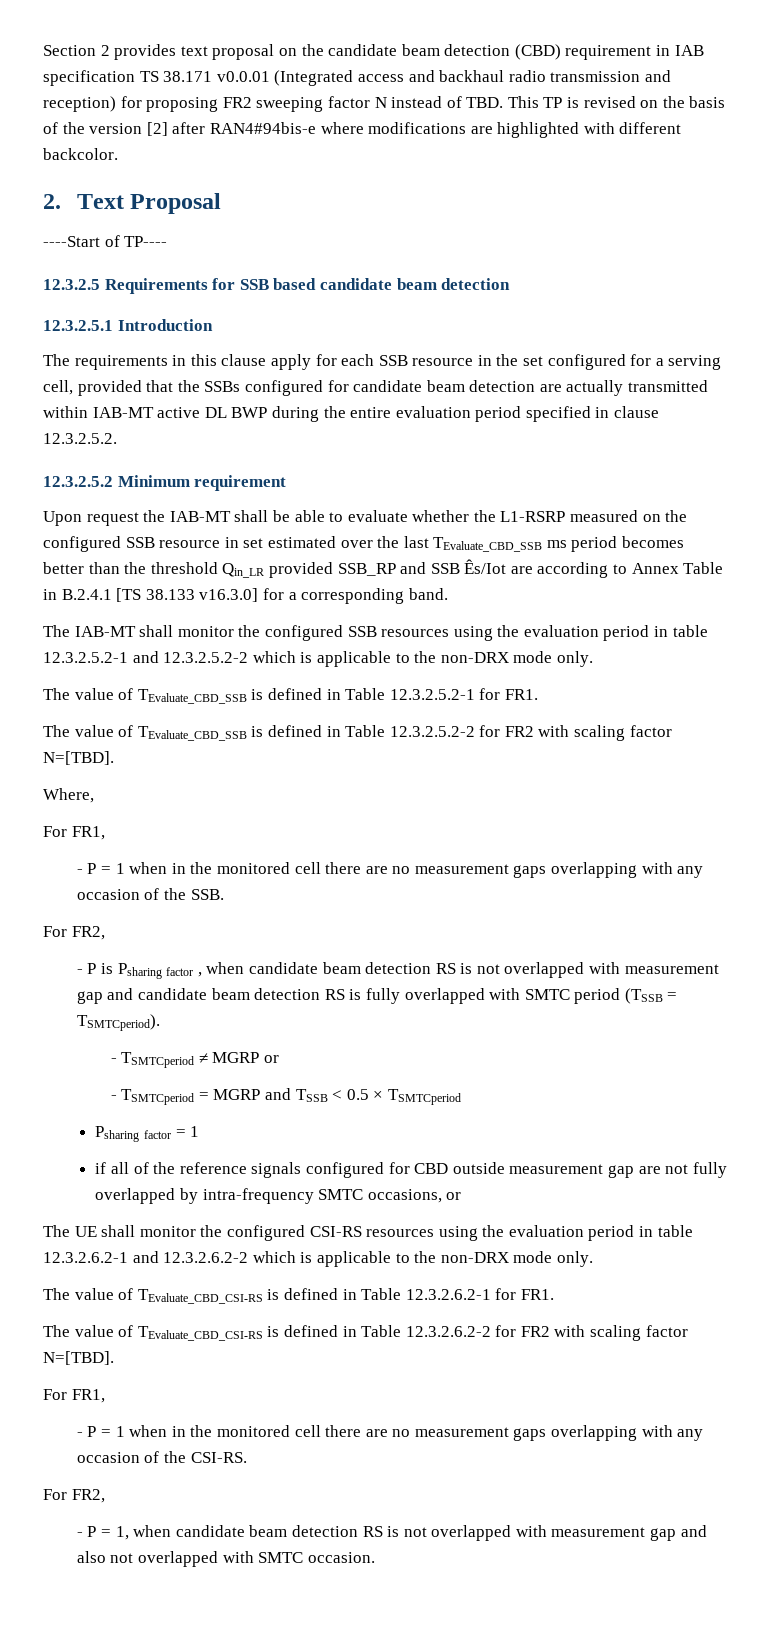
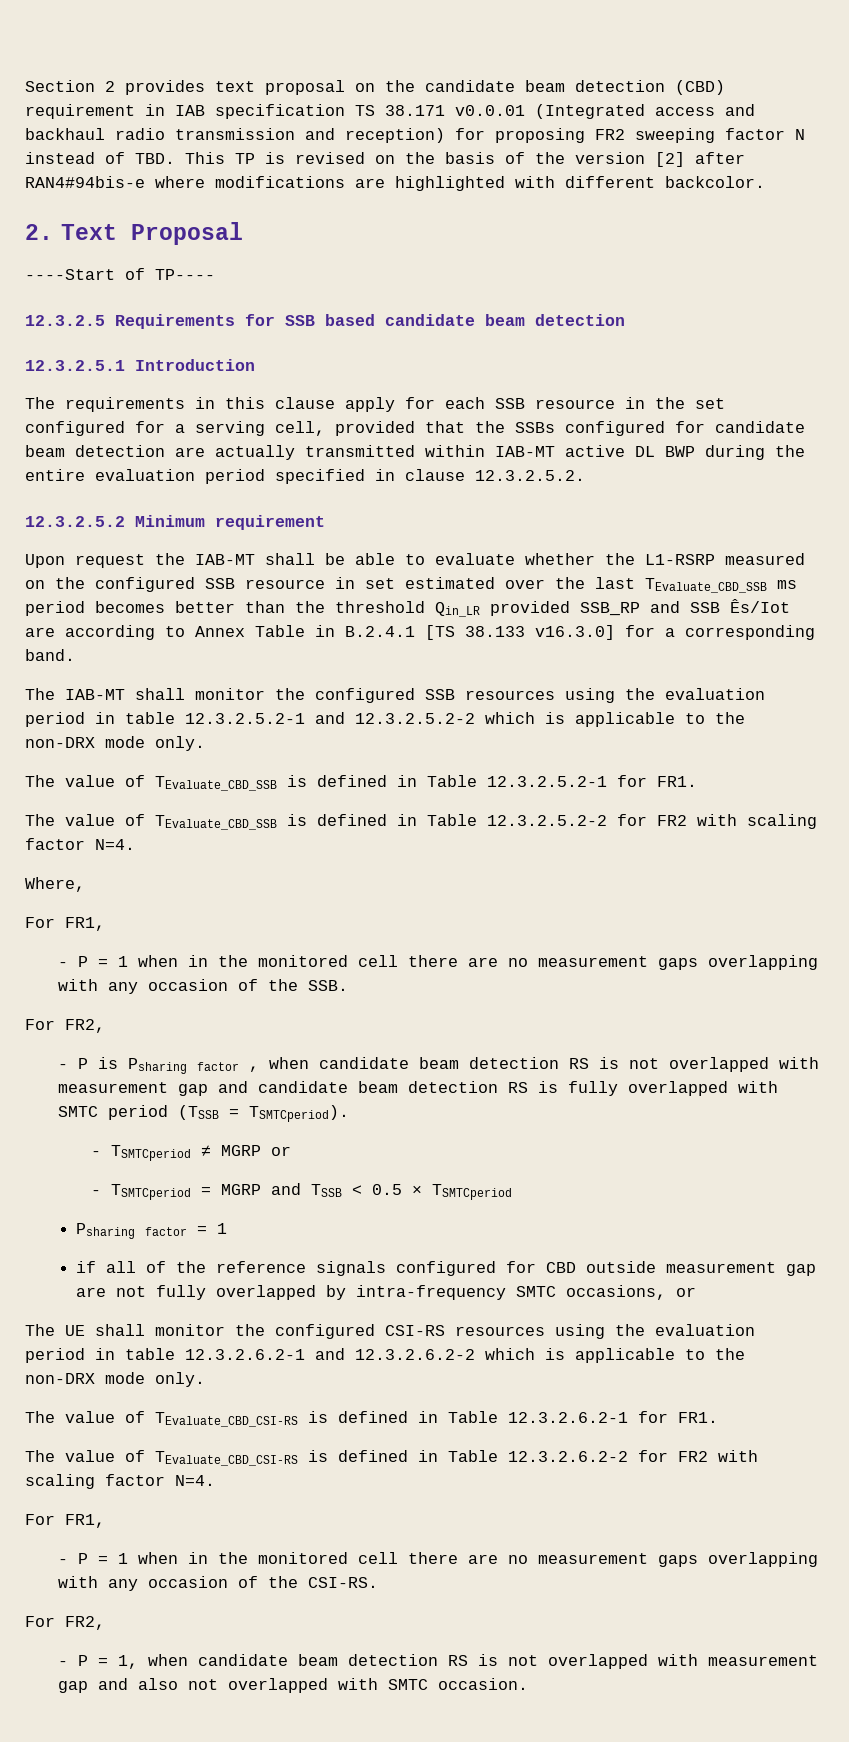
- The value of TEvaluate_CBD_SSB is defined in Table 12.3.2.5.2-2 for FR2 with scaling factor N=[TBD].
+ The value of TEvaluate_CBD_SSB is defined in Table 12.3.2.5.2-2 for FR2 with scaling factor N=4.
- The value of TEvaluate_CBD_CSI-RS is defined in Table 12.3.2.6.2-2 for FR2 with scaling factor N=[TBD].
+ The value of TEvaluate_CBD_CSI-RS is defined in Table 12.3.2.6.2-2 for FR2 with scaling factor N=4.

